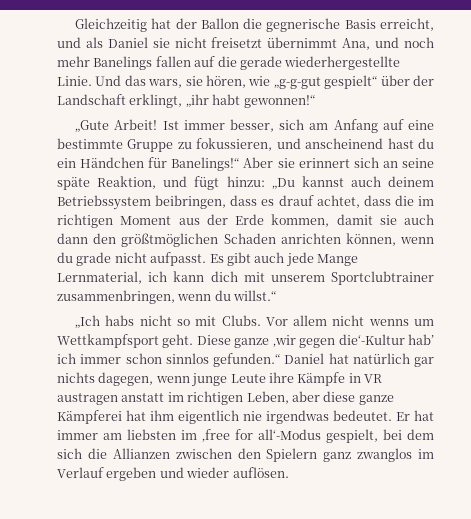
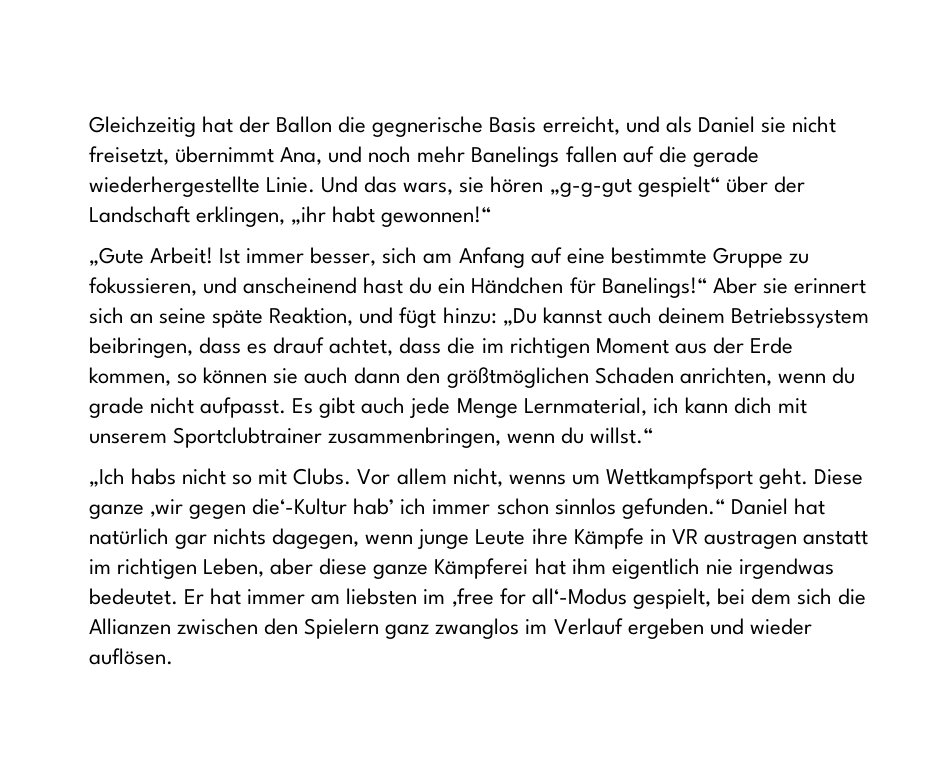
- Gleichzeitig hat der Ballon die gegnerische Basis erreicht, und als Daniel sie nicht freisetzt übernimmt Ana, und noch mehr Banelings fallen auf die gerade wiederhergestellte Linie.
+ Gleichzeitig hat der Ballon die gegnerische Basis erreicht, und als Daniel sie nicht freisetzt, übernimmt Ana, und noch mehr Banelings fallen auf die gerade wiederhergestellte Linie.
- Und das wars, sie hören, wie „g-g-gut gespielt“ über der Landschaft erklingt, „ihr habt gewonnen!“
+ Und das wars, sie hören „g-g-gut gespielt“ über der Landschaft erklingen, „ihr habt gewonnen!“
- „Du kannst auch deinem Betriebssystem beibringen, dass es drauf achtet, dass die im richtigen Moment aus der Erde kommen, damit sie auch dann den größtmöglichen Schaden anrichten können, wenn du grade nicht aufpasst.
+ „Du kannst auch deinem Betriebssystem beibringen, dass es drauf achtet, dass die im richtigen Moment aus der Erde kommen, so können sie auch dann den größtmöglichen Schaden anrichten, wenn du grade nicht aufpasst.
- Es gibt auch jede Mange Lernmaterial, ich kann dich mit unserem Sportclubtrainer zusammenbringen, wenn du willst.“
+ Es gibt auch jede Menge Lernmaterial, ich kann dich mit unserem Sportclubtrainer zusammenbringen, wenn du willst.“
- Vor allem nicht wenns um Wettkampfsport geht.
+ Vor allem nicht, wenns um Wettkampfsport geht.

